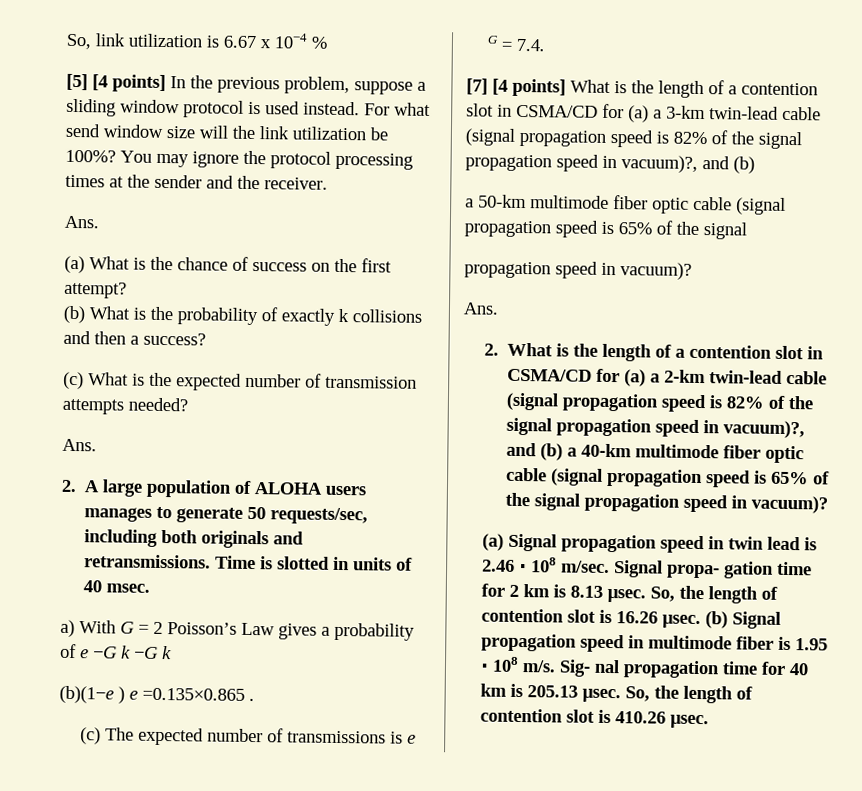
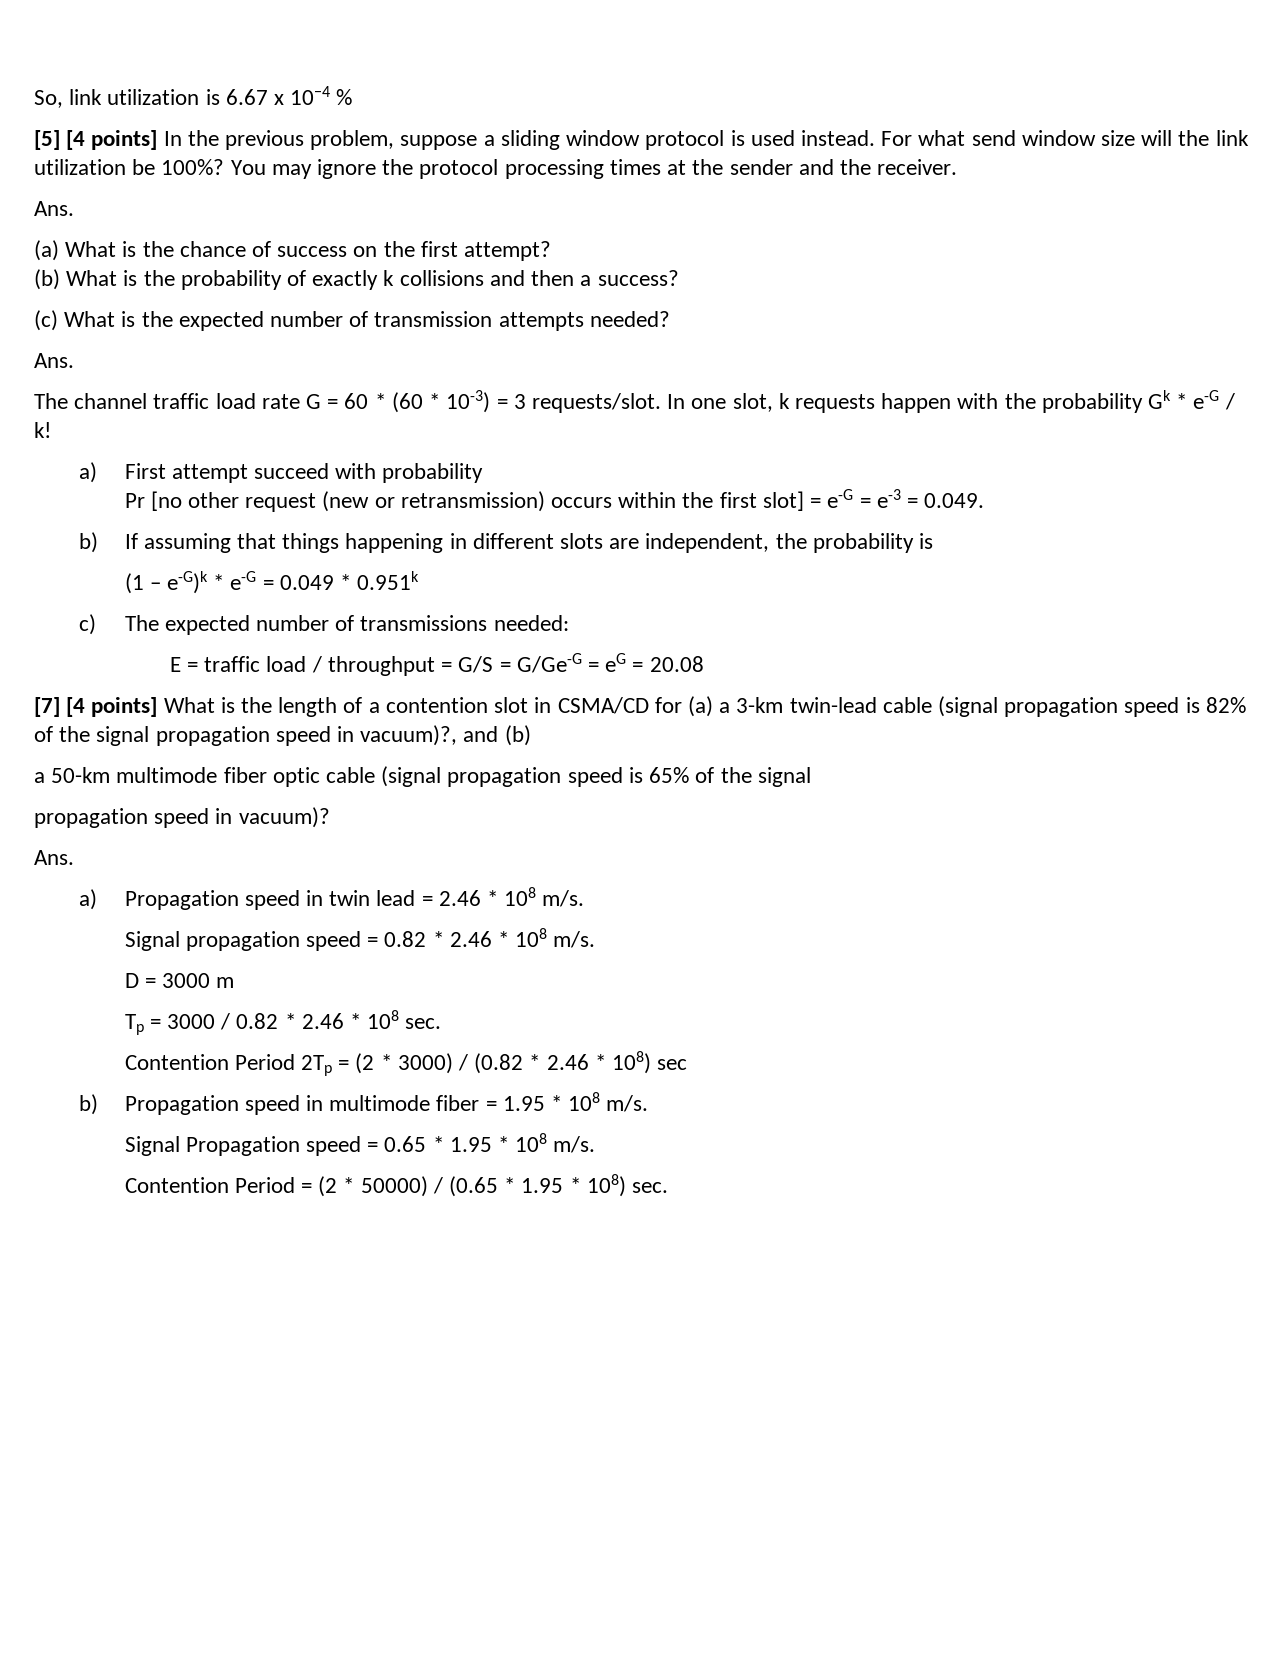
- 2. A large population of ALOHA users manages to generate 50 requests/sec, including both originals and retransmissions. Time is slotted in units of 40 msec.
- a) With G = 2 Poisson’s Law gives a probability of e −G k −G k
- (b)(1−e ) e =0.135×0.865 .
- (c) The expected number of transmissions is e G = 7.4.
+ The channel traffic load rate G = 60 * (60 * 10-3) = 3 requests/slot. In one slot, k requests happen with the probability Gk * e-G / k!
+ a) First attempt succeed with probability
+ Pr [no other request (new or retransmission) occurs within the first slot] = e-G = e-3 = 0.049.
+ b) If assuming that things happening in different slots are independent, the probability is
+ (1 – e-G)k * e-G = 0.049 * 0.951k
+ c) The expected number of transmissions needed:
+ E = traffic load / throughput = G/S = G/Ge-G = eG = 20.08
- 2. What is the length of a contention slot in CSMA/CD for (a) a 2-km twin-lead cable (signal propagation speed is 82% of the signal propagation speed in vacuum)?, and (b) a 40-km multimode fiber optic cable (signal propagation speed is 65% of the signal propagation speed in vacuum)?
- (a) Signal propagation speed in twin lead is 2.46 ⋅ 108 m/sec. Signal propa- gation time for 2 km is 8.13 μsec. So, the length of contention slot is 16.26 μsec. (b) Signal propagation speed in multimode fiber is 1.95 ⋅ 108 m/s. Sig- nal propagation time for 40 km is 205.13 μsec. So, the length of contention slot is 410.26 μsec.
+ a) Propagation speed in twin lead = 2.46 * 108 m/s.
+ Signal propagation speed = 0.82 * 2.46 * 108 m/s.
+ D = 3000 m
+ Tp = 3000 / 0.82 * 2.46 * 108 sec.
+ Contention Period 2Tp = (2 * 3000) / (0.82 * 2.46 * 108) sec
+ b) Propagation speed in multimode fiber = 1.95 * 108 m/s.
+ Signal Propagation speed = 0.65 * 1.95 * 108 m/s.
+ Contention Period = (2 * 50000) / (0.65 * 1.95 * 108) sec.

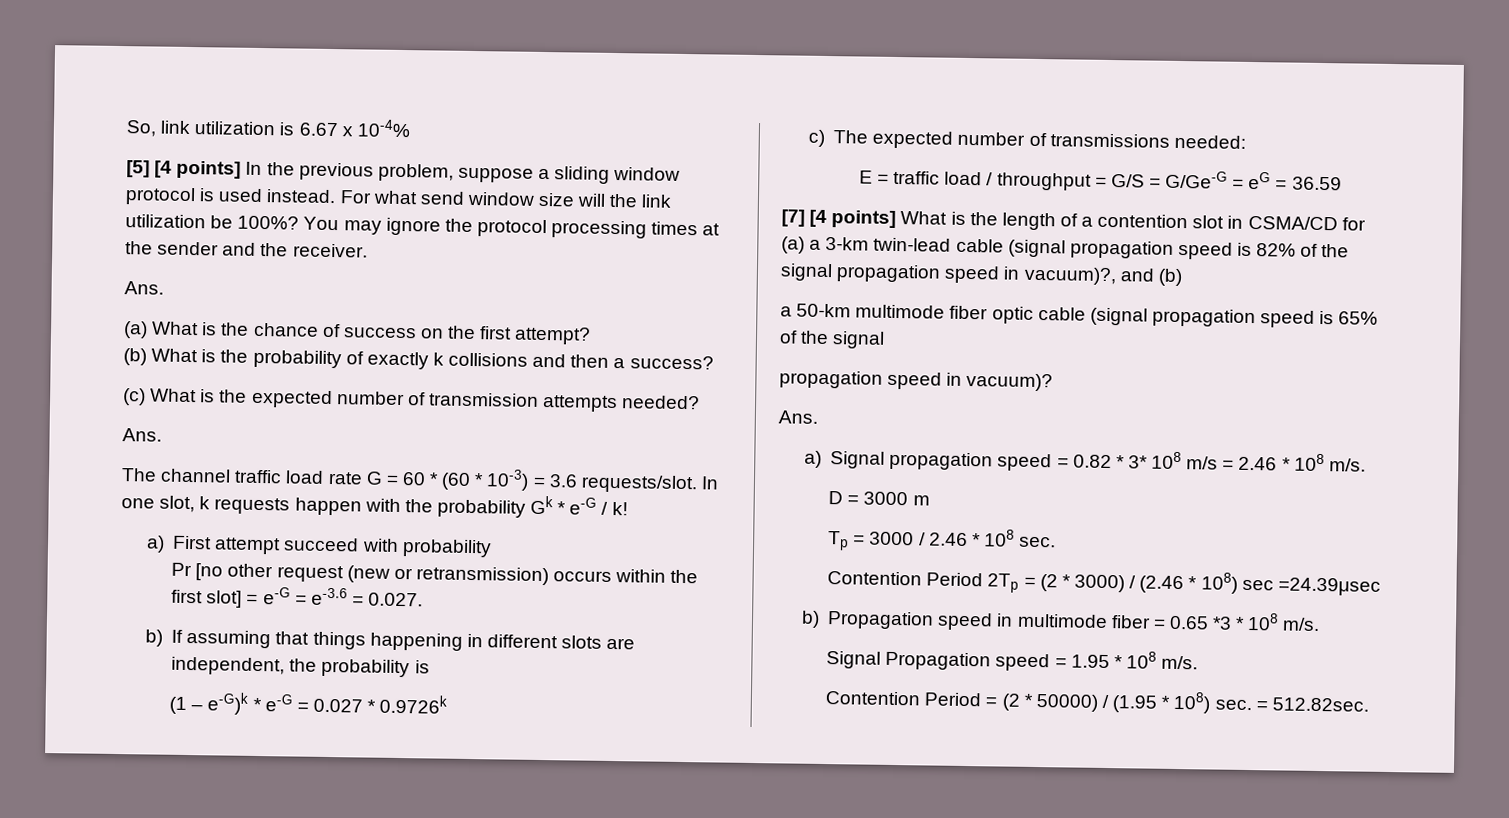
- So, link utilization is 6.67 x 10−4 %
+ So, link utilization is 6.67 x 10-4%
- The channel traffic load rate G = 60 * (60 * 10-3) = 3 requests/slot.
+ The channel traffic load rate G = 60 * (60 * 10-3) = 3.6 requests/slot.
- Pr [no other request (new or retransmission) occurs within the first slot] = e-G = e-3 = 0.049.
+ Pr [no other request (new or retransmission) occurs within the first slot] = e-G = e-3.6 = 0.027.
- (1 – e-G)k * e-G = 0.049 * 0.951k
+ (1 – e-G)k * e-G = 0.027 * 0.9726k
- E = traffic load / throughput = G/S = G/Ge-G = eG = 20.08
+ E = traffic load / throughput = G/S = G/Ge-G = eG = 36.59
- a) Propagation speed in twin lead = 2.46 * 108 m/s.
- Signal propagation speed = 0.82 * 2.46 * 108 m/s.
+ a) Signal propagation speed = 0.82 * 3* 108 m/s = 2.46 * 108 m/s.
- Tp = 3000 / 0.82 * 2.46 * 108 sec.
+ Tp = 3000 / 2.46 * 108 sec.
- Contention Period 2Tp = (2 * 3000) / (0.82 * 2.46 * 108) sec
+ Contention Period 2Tp = (2 * 3000) / (2.46 * 108) sec =24.39μsec
- b) Propagation speed in multimode fiber = 1.95 * 108 m/s.
+ b) Propagation speed in multimode fiber = 0.65 *3 * 108 m/s.
- Signal Propagation speed = 0.65 * 1.95 * 108 m/s.
+ Signal Propagation speed = 1.95 * 108 m/s.
- Contention Period = (2 * 50000) / (0.65 * 1.95 * 108) sec.
+ Contention Period = (2 * 50000) / (1.95 * 108) sec. = 512.82sec.

